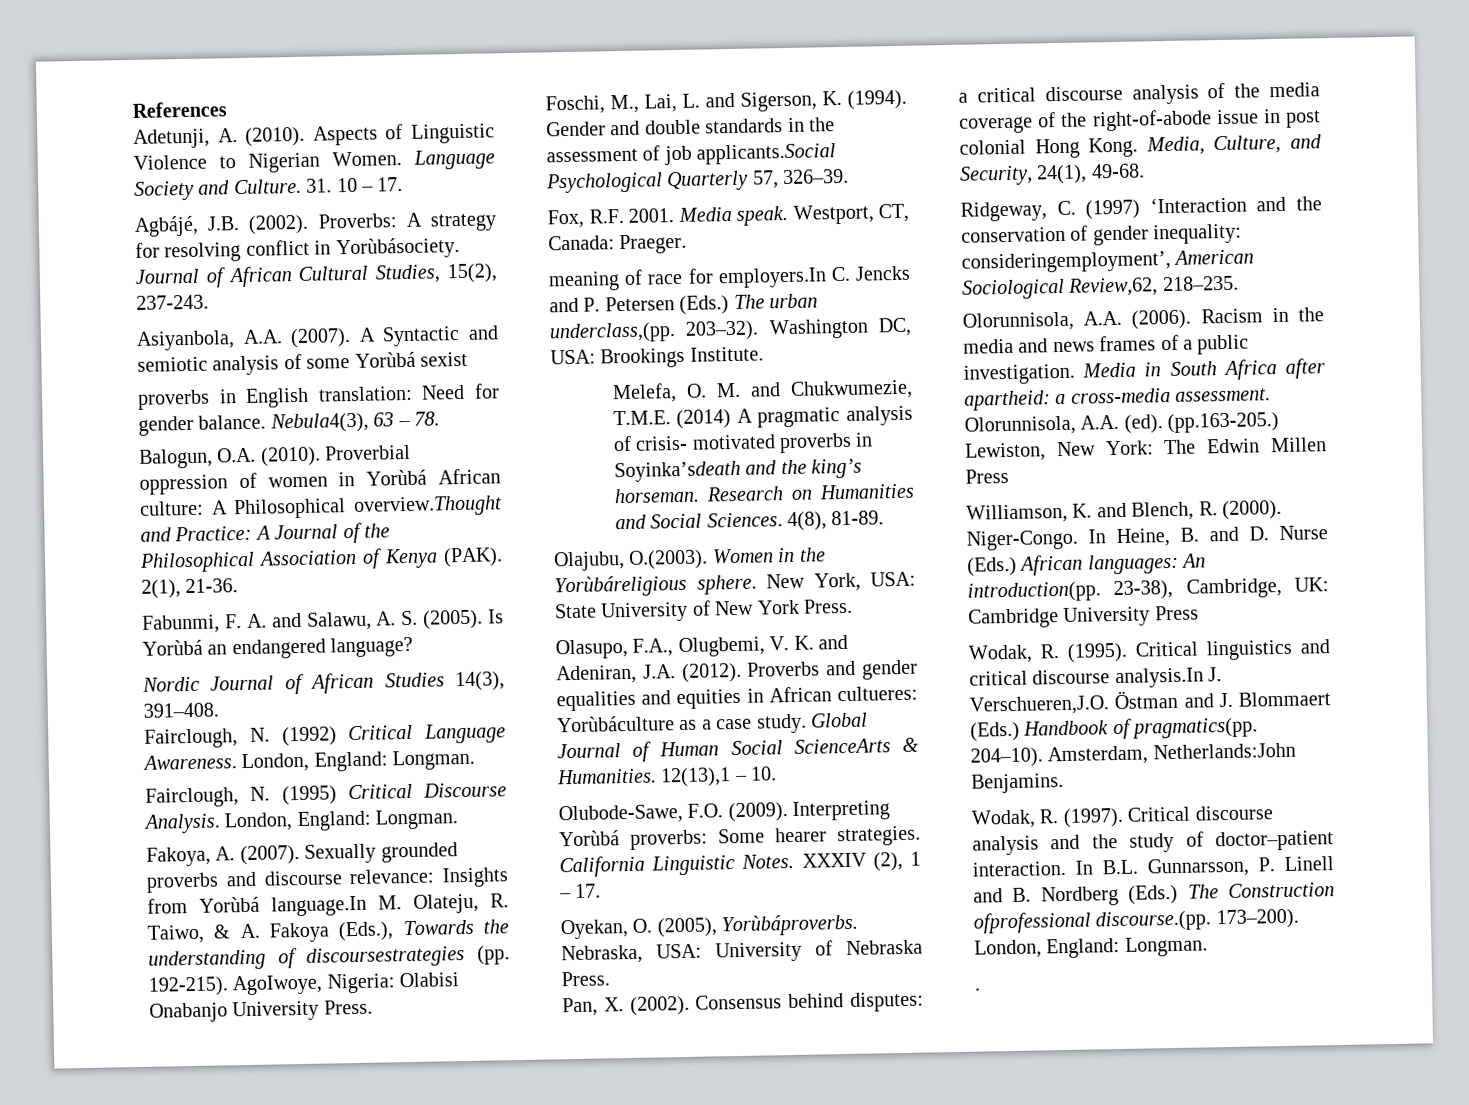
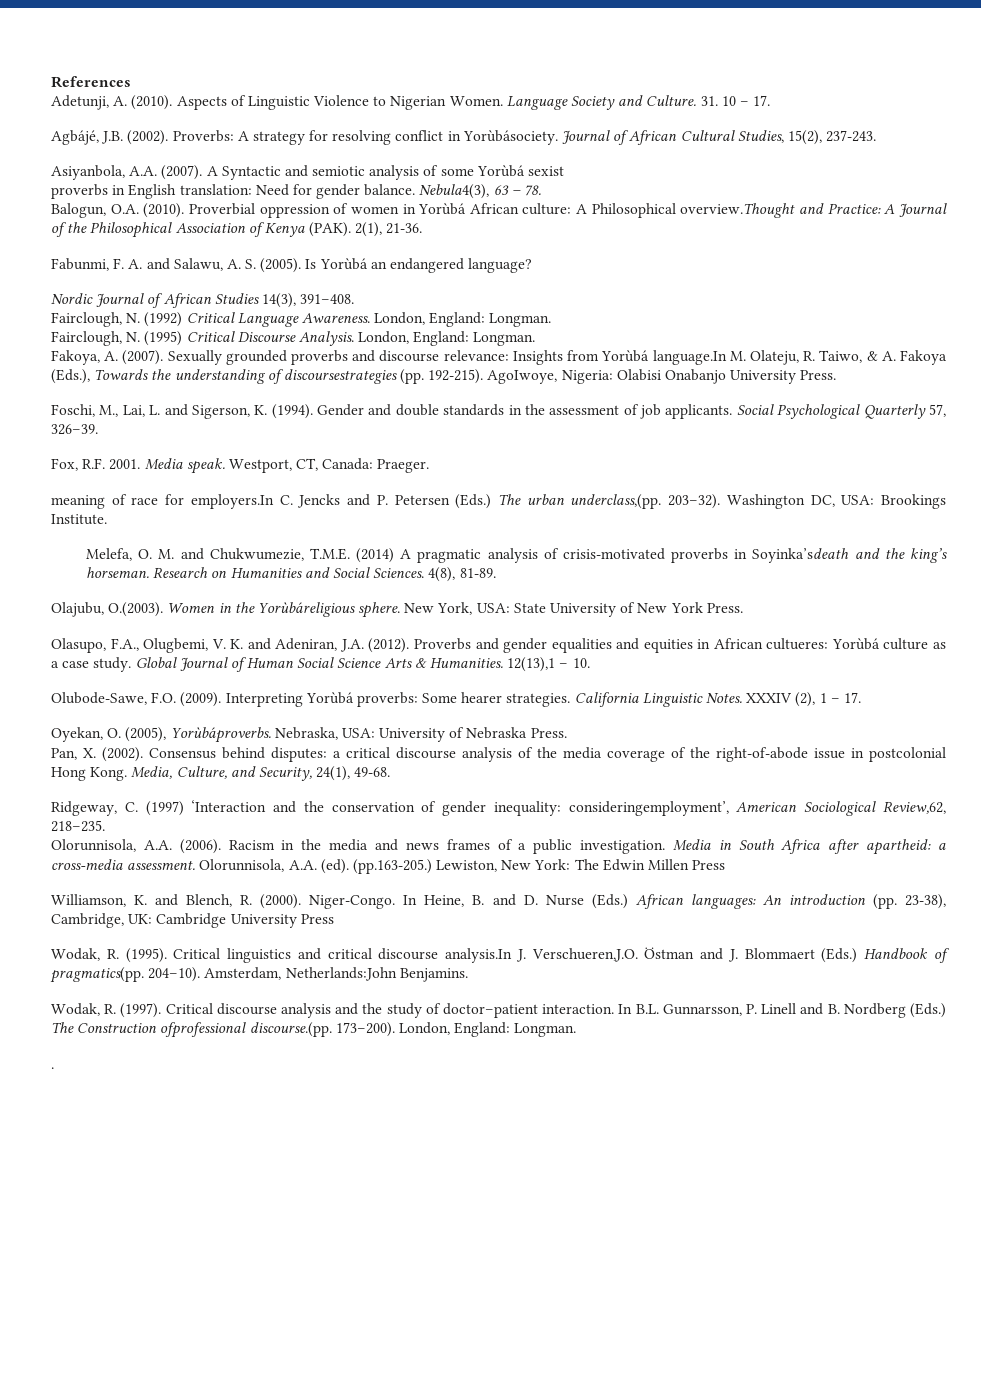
- Gender and double standards in the assessment of job applicants.Social Psychological Quarterly 57, 326–39.
+ Gender and double standards in the assessment of job applicants. Social Psychological Quarterly 57, 326–39.
- Melefa, O. M. and Chukwumezie, T.M.E. (2014) A pragmatic analysis of crisis- motivated proverbs in Soyinka’sdeath and the king’s horseman.
+ Melefa, O. M. and Chukwumezie, T.M.E. (2014) A pragmatic analysis of crisis-motivated proverbs in Soyinka’sdeath and the king’s horseman.
- Proverbs and gender equalities and equities in African cultueres: Yorùbáculture as a case study.
+ Proverbs and gender equalities and equities in African cultueres: Yorùbá culture as a case study.
- Global Journal of Human Social ScienceArts & Humanities.
+ Global Journal of Human Social Science Arts & Humanities.
- Consensus behind disputes: a critical discourse analysis of the media coverage of the right-of-abode issue in post colonial Hong Kong.
+ Consensus behind disputes: a critical discourse analysis of the media coverage of the right-of-abode issue in postcolonial Hong Kong.
- In Heine, B. and D. Nurse (Eds.) African languages: An introduction(pp. 23-38), Cambridge, UK: Cambridge University Press
+ In Heine, B. and D. Nurse (Eds.) African languages: An introduction (pp. 23-38), Cambridge, UK: Cambridge University Press

